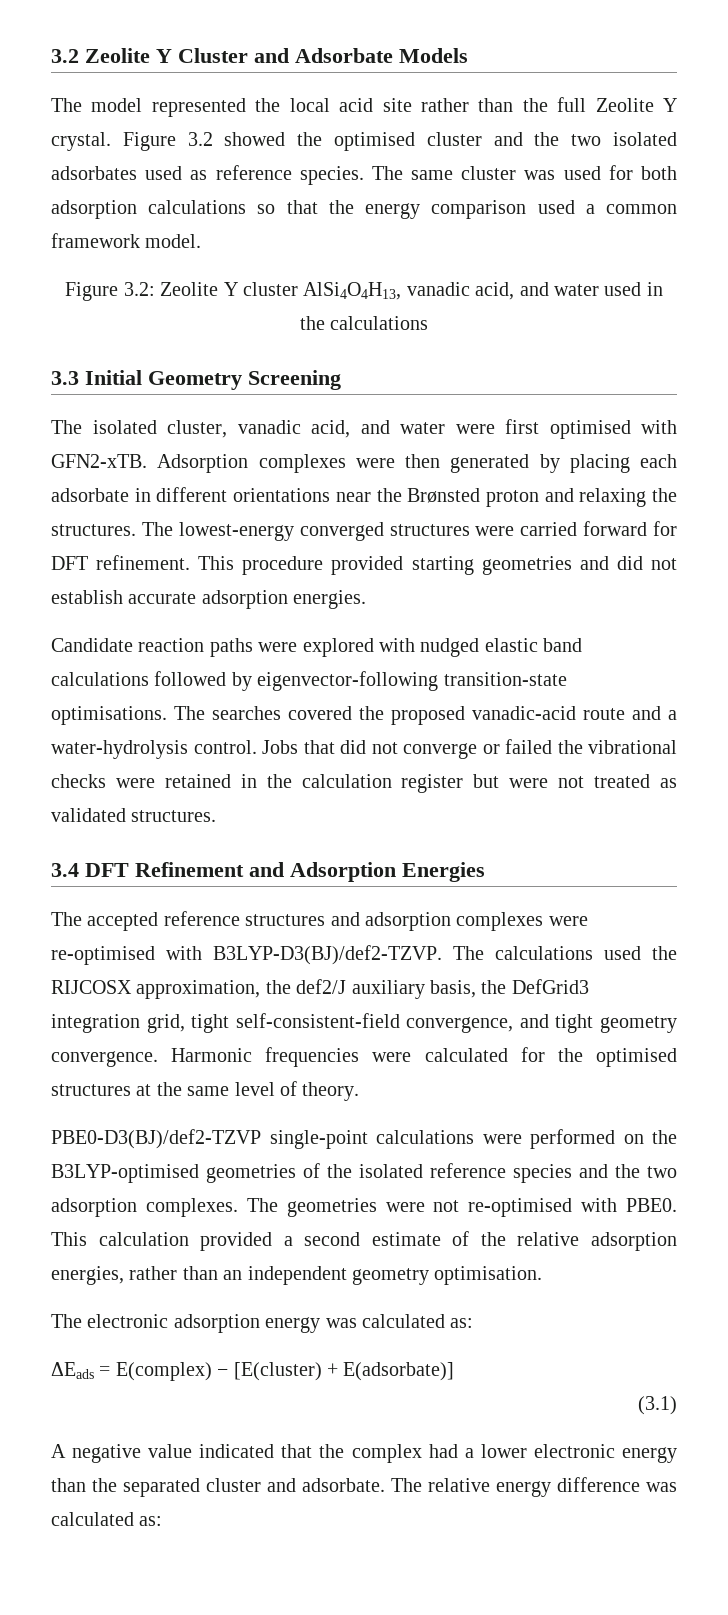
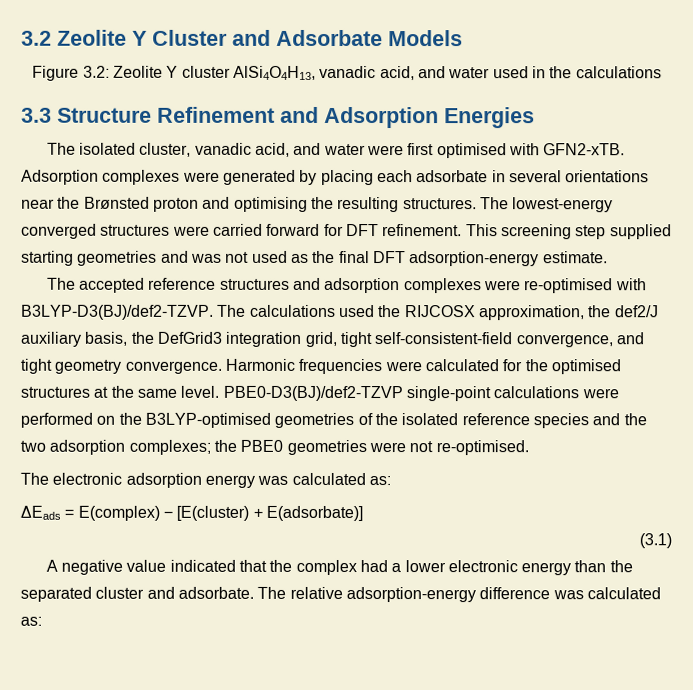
- The model represented the local acid site rather than the full Zeolite Y crystal. Figure 3.2 showed the optimised cluster and the two isolated adsorbates used as reference species. The same cluster was used for both adsorption calculations so that the energy comparison used a common framework model.
- 3.3 Initial Geometry Screening
+ 3.3 Structure Refinement and Adsorption Energies
- Adsorption complexes were then generated by placing each adsorbate in different orientations near the Brønsted proton and relaxing the structures.
+ Adsorption complexes were generated by placing each adsorbate in several orientations near the Brønsted proton and optimising the resulting structures.
- This procedure provided starting geometries and did not establish accurate adsorption energies.
- Candidate reaction paths were explored with nudged elastic band calculations followed by eigenvector-following transition-state optimisations. The searches covered the proposed vanadic-acid route and a water-hydrolysis control. Jobs that did not converge or failed the vibrational checks were retained in the calculation register but were not treated as validated structures.
- 3.4 DFT Refinement and Adsorption Energies
+ This screening step supplied starting geometries and was not used as the final DFT adsorption-energy estimate.
- Harmonic frequencies were calculated for the optimised structures at the same level of theory.
- PBE0-D3(BJ)/def2-TZVP single-point calculations were performed on the B3LYP-optimised geometries of the isolated reference species and the two adsorption complexes. The geometries were not re-optimised with PBE0. This calculation provided a second estimate of the relative adsorption energies, rather than an independent geometry optimisation.
+ Harmonic frequencies were calculated for the optimised structures at the same level. PBE0-D3(BJ)/def2-TZVP single-point calculations were performed on the B3LYP-optimised geometries of the isolated reference species and the two adsorption complexes; the PBE0 geometries were not re-optimised.
- The relative energy difference was calculated as:
+ The relative adsorption-energy difference was calculated as:

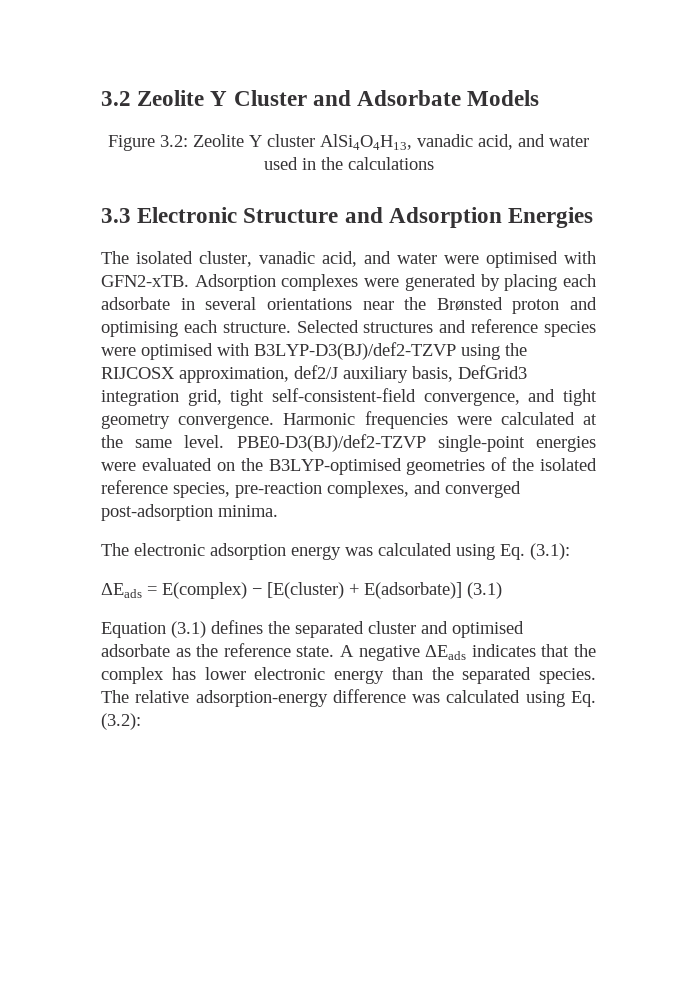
- 3.3 Structure Refinement and Adsorption Energies
+ 3.3 Electronic Structure and Adsorption Energies
- The isolated cluster, vanadic acid, and water were first optimised with GFN2-xTB.
+ The isolated cluster, vanadic acid, and water were optimised with GFN2-xTB.
- Adsorption complexes were generated by placing each adsorbate in several orientations near the Brønsted proton and optimising the resulting structures. The lowest-energy converged structures were carried forward for DFT refinement. This screening step supplied starting geometries and was not used as the final DFT adsorption-energy estimate.
- The accepted reference structures and adsorption complexes were re-optimised with B3LYP-D3(BJ)/def2-TZVP. The calculations used the RIJCOSX approximation, the def2/J auxiliary basis, the DefGrid3 integration grid, tight self-consistent-field convergence, and tight geometry convergence.
+ Adsorption complexes were generated by placing each adsorbate in several orientations near the Brønsted proton and optimising each structure. Selected structures and reference species were optimised with B3LYP-D3(BJ)/def2-TZVP using the RIJCOSX approximation, def2/J auxiliary basis, DefGrid3 integration grid, tight self-consistent-field convergence, and tight geometry convergence.
- Harmonic frequencies were calculated for the optimised structures at the same level.
+ Harmonic frequencies were calculated at the same level.
- PBE0-D3(BJ)/def2-TZVP single-point calculations were performed on the B3LYP-optimised geometries of the isolated reference species and the two adsorption complexes; the PBE0 geometries were not re-optimised.
+ PBE0-D3(BJ)/def2-TZVP single-point energies were evaluated on the B3LYP-optimised geometries of the isolated reference species, pre-reaction complexes, and converged post-adsorption minima.
- The electronic adsorption energy was calculated as:
+ The electronic adsorption energy was calculated using Eq. (3.1):
- ΔEads = E(complex) − [E(cluster) + E(adsorbate)]
- (3.1)
+ ΔEads = E(complex) − [E(cluster) + E(adsorbate)] (3.1)
- A negative value indicated that the complex had a lower electronic energy than the separated cluster and adsorbate.
+ Equation (3.1) defines the separated cluster and optimised adsorbate as the reference state. A negative ΔEads indicates that the complex has lower electronic energy than the separated species.
- The relative adsorption-energy difference was calculated as:
+ The relative adsorption-energy difference was calculated using Eq. (3.2):

